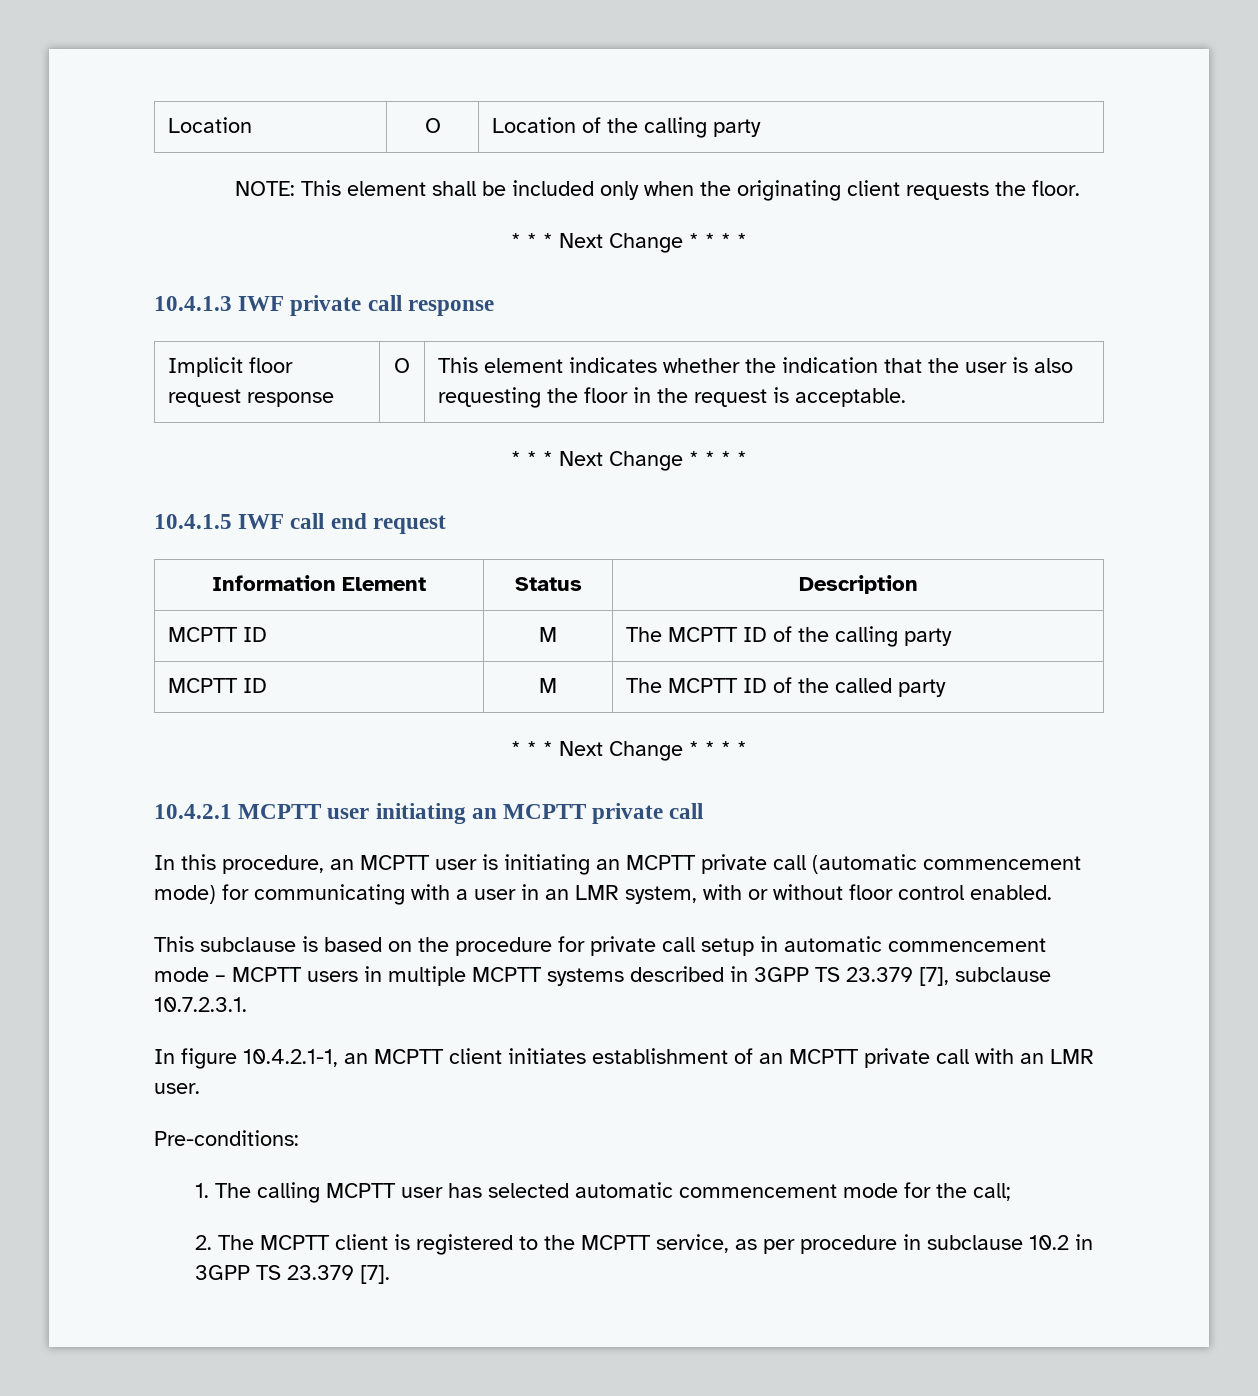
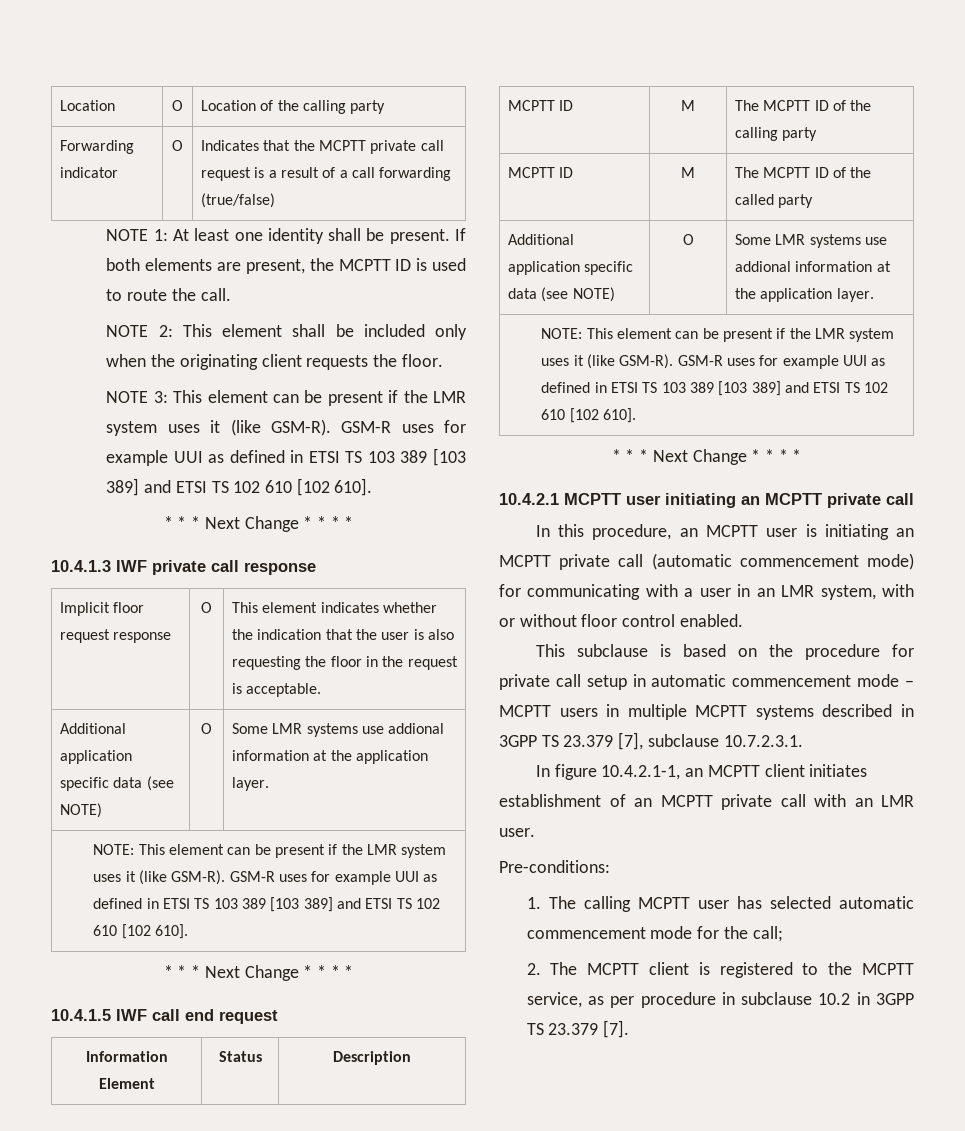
- NOTE: This element shall be included only when the originating client requests the floor.
+ Forwarding indicator | O | Indicates that the MCPTT private call request is a result of a call forwarding (true/false)
+ NOTE 1: At least one identity shall be present. If both elements are present, the MCPTT ID is used to route the call.
+ NOTE 2: This element shall be included only when the originating client requests the floor.
+ NOTE 3: This element can be present if the LMR system uses it (like GSM-R). GSM-R uses for example UUI as defined in ETSI TS 103 389 [103 389] and ETSI TS 102 610 [102 610].
  Implicit floor request response | O | This element indicates whether the indication that the user is also requesting the floor in the request is acceptable.
+ Additional application specific data (see NOTE) | O | Some LMR systems use addional information at the application layer.
+ NOTE: This element can be present if the LMR system uses it (like GSM-R). GSM-R uses for example UUI as defined in ETSI TS 103 389 [103 389] and ETSI TS 102 610 [102 610].
  MCPTT ID | M | The MCPTT ID of the called party
+ Additional application specific data (see NOTE) | O | Some LMR systems use addional information at the application layer.
+ NOTE: This element can be present if the LMR system uses it (like GSM-R). GSM-R uses for example UUI as defined in ETSI TS 103 389 [103 389] and ETSI TS 102 610 [102 610].

